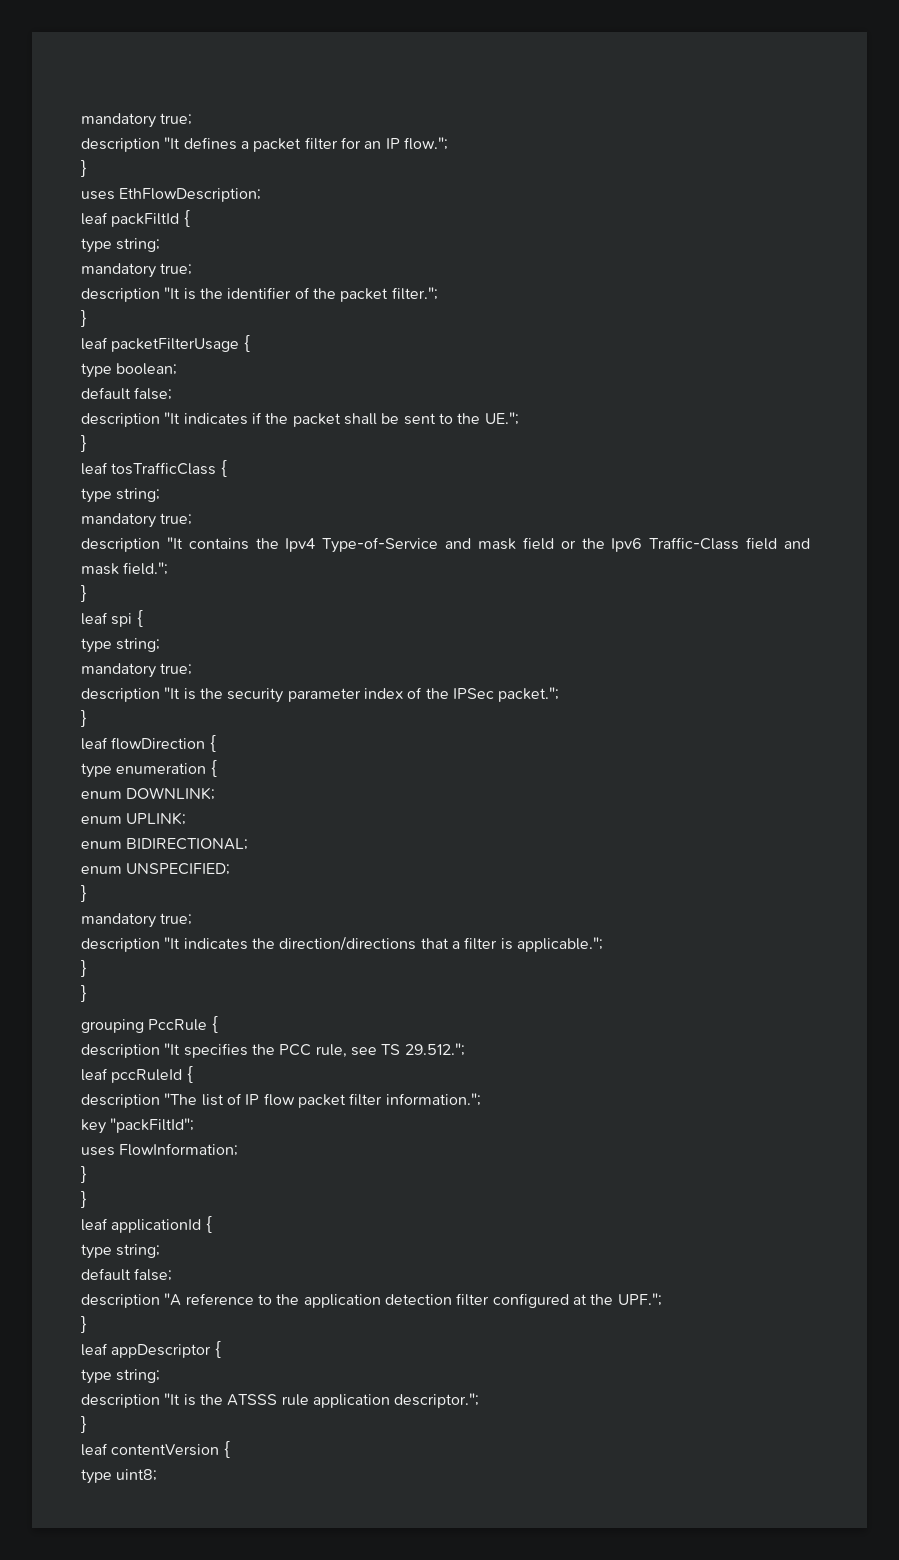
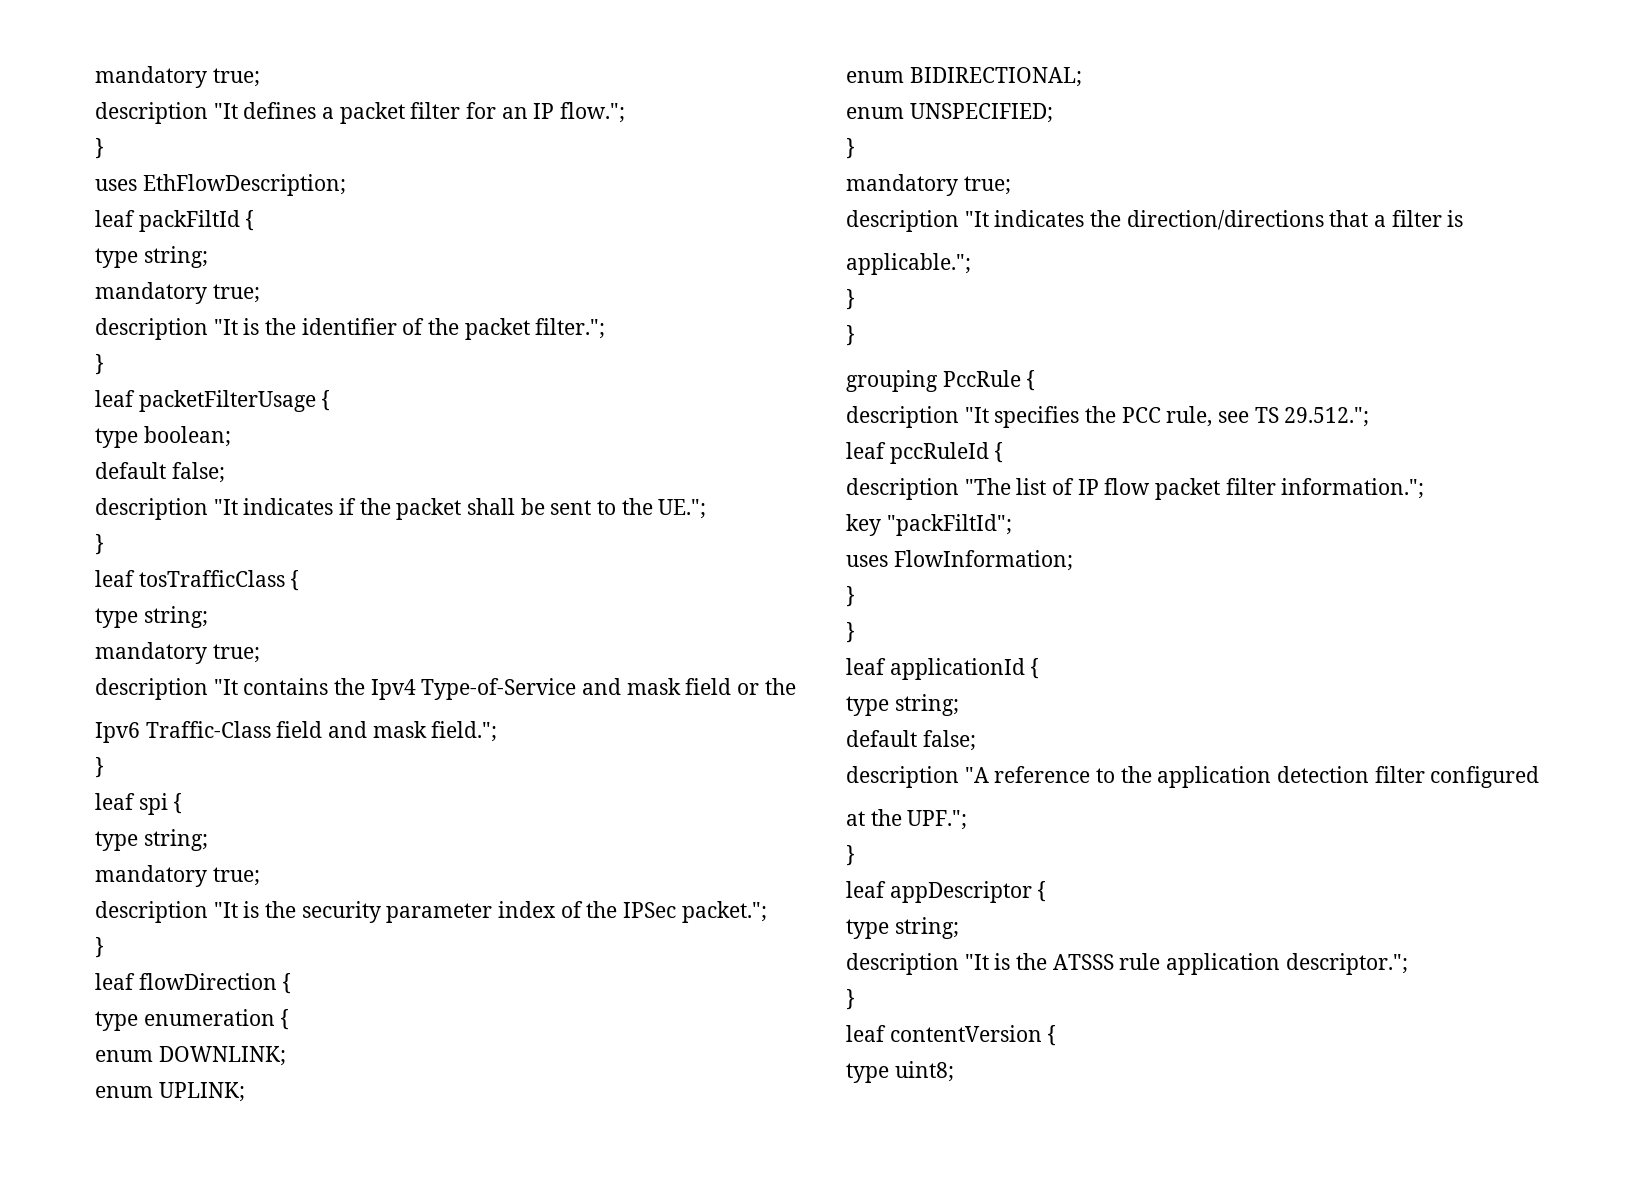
- description "It contains the Ipv4 Type-of-Service and mask field or the Ipv6 Traffic-Class field and mask field.";
+ description "It contains the Ipv4 Type-of-Service and mask field or the
+ Ipv6 Traffic-Class field and mask field.";
- description "It indicates the direction/directions that a filter is applicable.";
+ description "It indicates the direction/directions that a filter is
+ applicable.";
- description "A reference to the application detection filter configured at the UPF.";
+ description "A reference to the application detection filter configured
+ at the UPF.";

